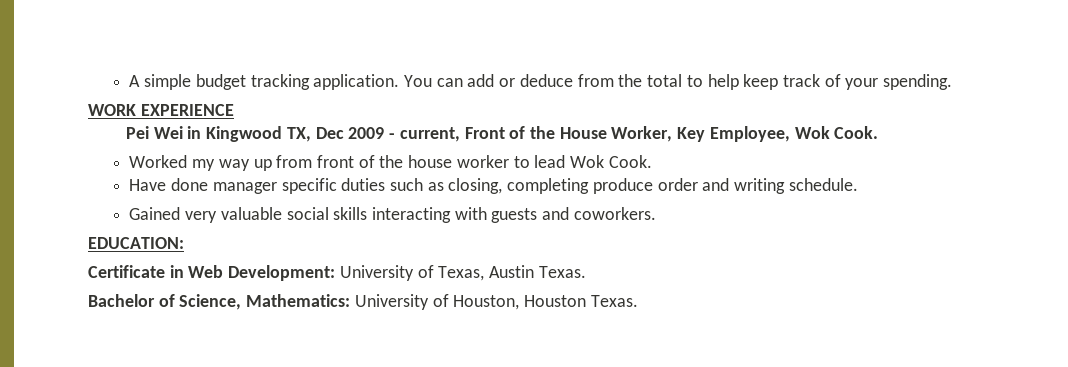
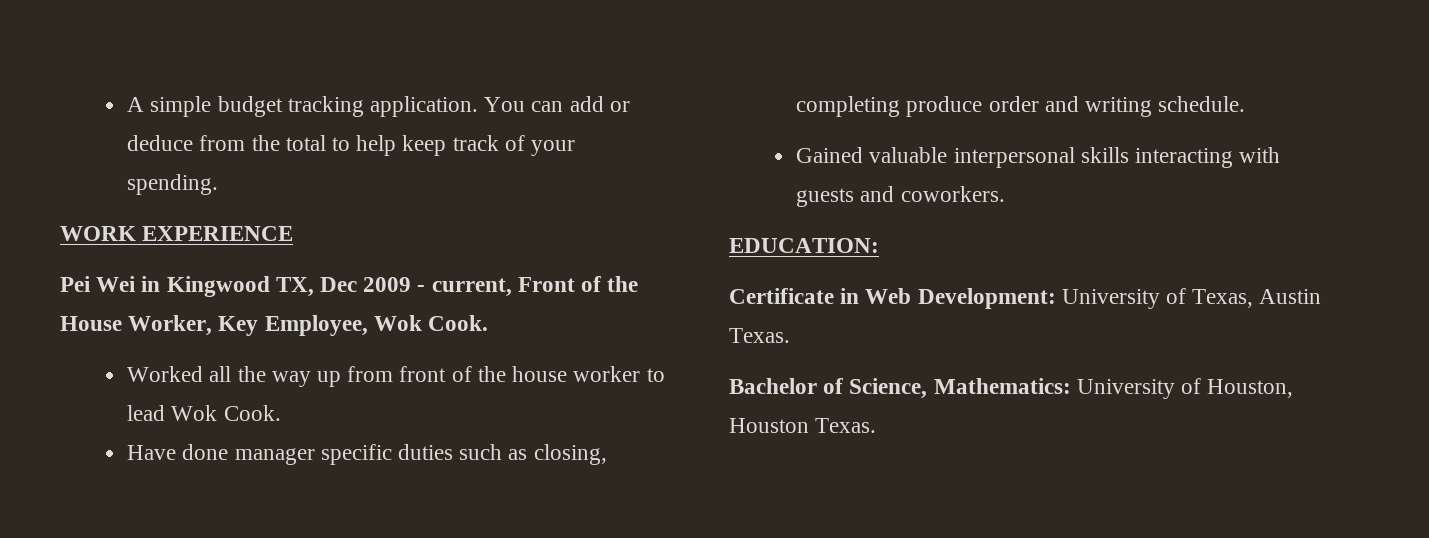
- Worked my way up from front of the house worker to lead Wok Cook.
+ Worked all the way up from front of the house worker to lead Wok Cook.
- Gained very valuable social skills interacting with guests and coworkers.
+ Gained valuable interpersonal skills interacting with guests and coworkers.

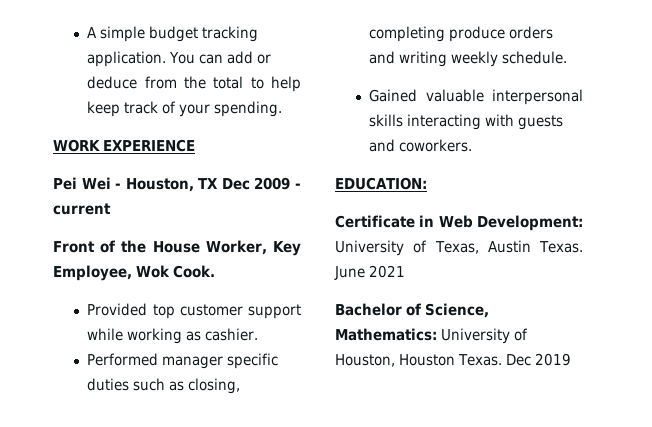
- Pei Wei in Kingwood TX, Dec 2009 - current, Front of the House Worker, Key Employee, Wok Cook.
+ Pei Wei - Houston, TX Dec 2009 - current
+ Front of the House Worker, Key Employee, Wok Cook.
- Worked all the way up from front of the house worker to lead Wok Cook.
- Have done manager specific duties such as closing, completing produce order and writing schedule.
+ Provided top customer support while working as cashier.
+ Performed manager specific duties such as closing, completing produce orders and writing weekly schedule.
+ June 2021
+ Dec 2019

